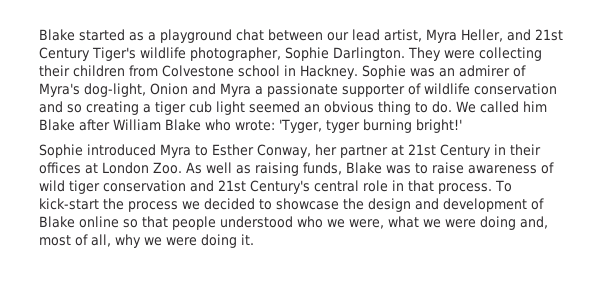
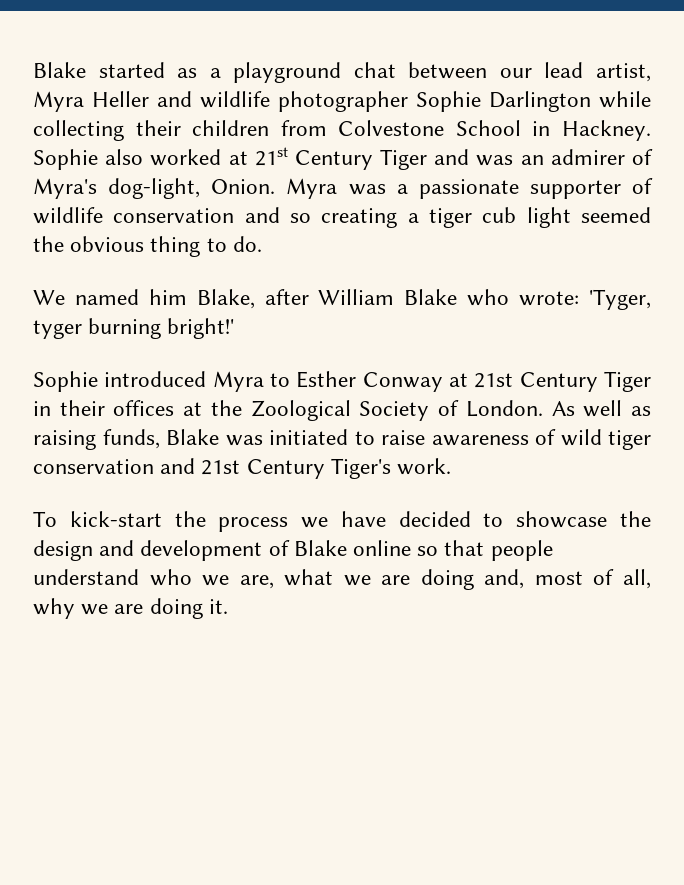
- Blake started as a playground chat between our lead artist, Myra Heller, and 21st Century Tiger's wildlife photographer, Sophie Darlington. They were collecting their children from Colvestone school in Hackney.
+ Blake started as a playground chat between our lead artist, Myra Heller and wildlife photographer Sophie Darlington while collecting their children from Colvestone School in Hackney.
- Sophie was an admirer of Myra's dog-light, Onion and Myra a passionate supporter of wildlife conservation and so creating a tiger cub light seemed an obvious thing to do. We called him Blake after William Blake who wrote: 'Tyger, tyger burning bright!'
+ Sophie also worked at 21st Century Tiger and was an admirer of Myra's dog-light, Onion. Myra was a passionate supporter of wildlife conservation and so creating a tiger cub light seemed the obvious thing to do.
+ We named him Blake, after William Blake who wrote: 'Tyger, tyger burning bright!'
- Sophie introduced Myra to Esther Conway, her partner at 21st Century in their offices at London Zoo. As well as raising funds, Blake was to raise awareness of wild tiger conservation and 21st Century's central role in that process. To kick-start the process we decided to showcase the design and development of Blake online so that people understood who we were, what we were doing and, most of all, why we were doing it.
+ Sophie introduced Myra to Esther Conway at 21st Century Tiger in their offices at the Zoological Society of London. As well as raising funds, Blake was initiated to raise awareness of wild tiger conservation and 21st Century Tiger's work.
+ To kick-start the process we have decided to showcase the design and development of Blake online so that people understand who we are, what we are doing and, most of all, why we are doing it.

